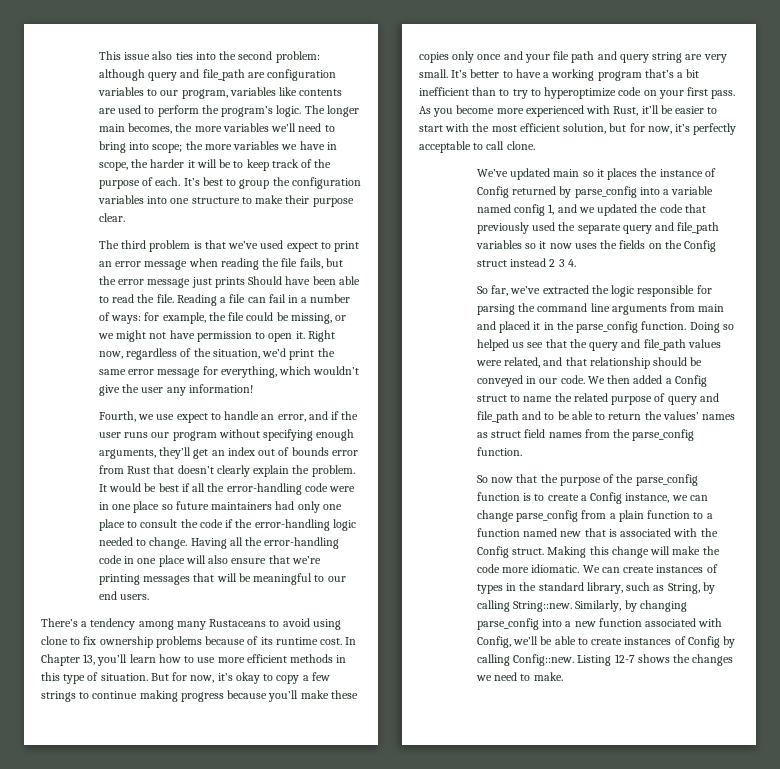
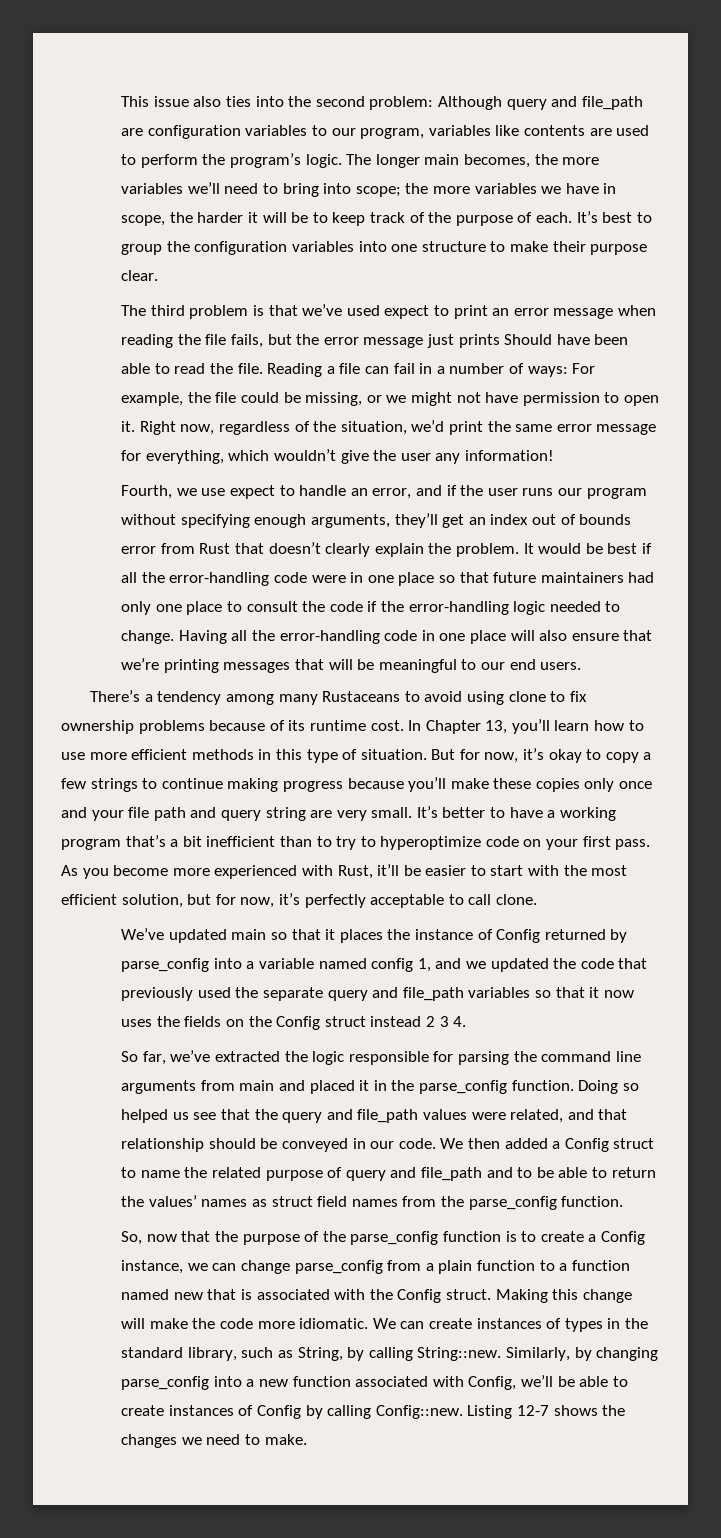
- This issue also ties into the second problem: although query and file_path are configuration variables to our program, variables like contents are used to perform the program’s logic.
+ This issue also ties into the second problem: Although query and file_path are configuration variables to our program, variables like contents are used to perform the program’s logic.
- Reading a file can fail in a number of ways: for example, the file could be missing, or we might not have permission to open it.
+ Reading a file can fail in a number of ways: For example, the file could be missing, or we might not have permission to open it.
- It would be best if all the error-handling code were in one place so future maintainers had only one place to consult the code if the error-handling logic needed to change.
+ It would be best if all the error-handling code were in one place so that future maintainers had only one place to consult the code if the error-handling logic needed to change.
- We’ve updated main so it places the instance of Config returned by parse_config into a variable named config 1, and we updated the code that previously used the separate query and file_path variables so it now uses the fields on the Config struct instead 2 3 4.
+ We’ve updated main so that it places the instance of Config returned by parse_config into a variable named config 1, and we updated the code that previously used the separate query and file_path variables so that it now uses the fields on the Config struct instead 2 3 4.
- So now that the purpose of the parse_config function is to create a Config instance, we can change parse_config from a plain function to a function named new that is associated with the Config struct.
+ So, now that the purpose of the parse_config function is to create a Config instance, we can change parse_config from a plain function to a function named new that is associated with the Config struct.

